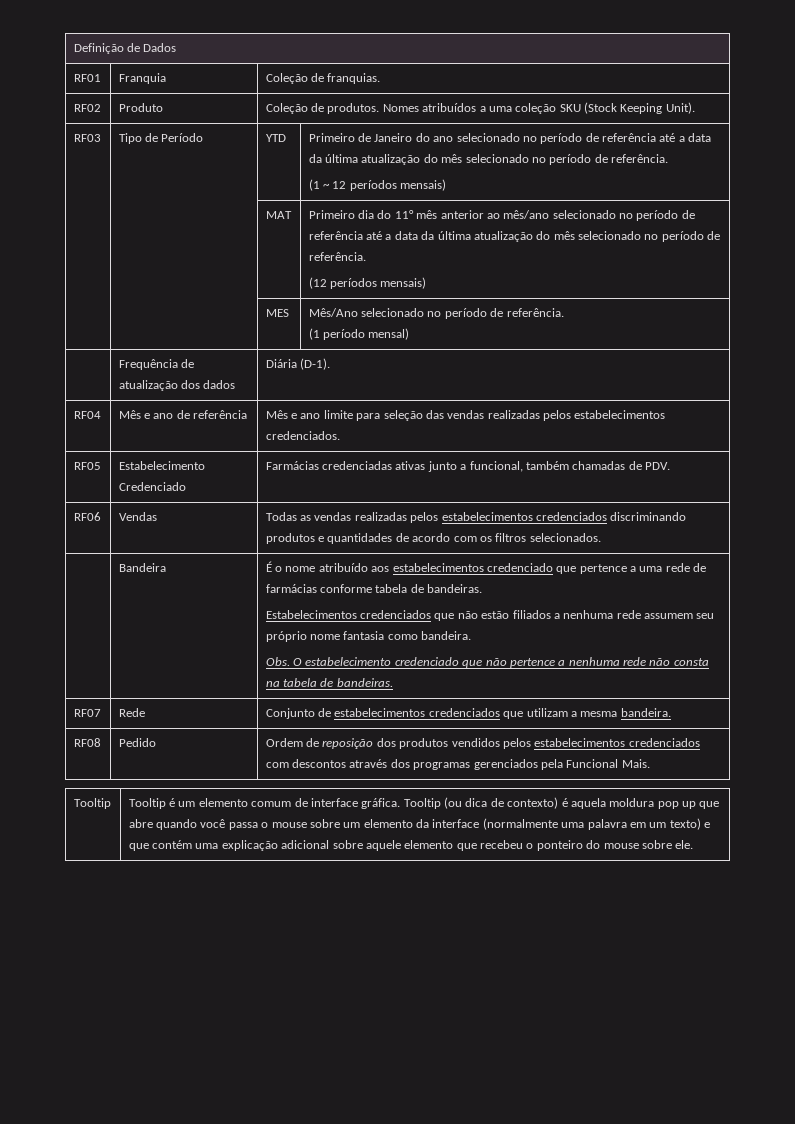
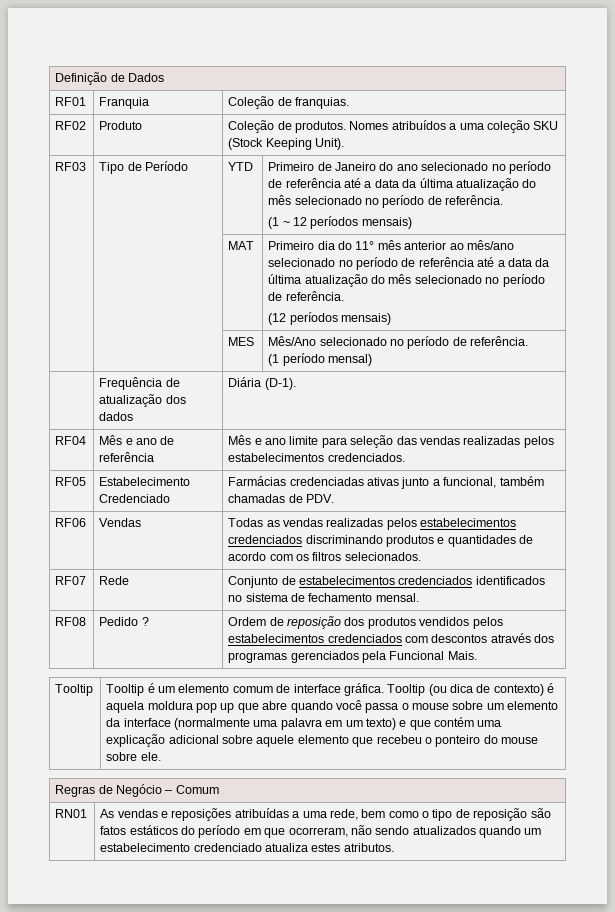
- Bandeira | É o nome atribuído aos estabelecimentos credenciado que pertence a uma rede de farmácias conforme tabela de bandeiras.
- Estabelecimentos credenciados que não estão filiados a nenhuma rede assumem seu próprio nome fantasia como bandeira.
- Obs. O estabelecimento credenciado que não pertence a nenhuma rede não consta na tabela de bandeiras.
- RF07 | Rede | Conjunto de estabelecimentos credenciados que utilizam a mesma bandeira.
+ RF07 | Rede | Conjunto de estabelecimentos credenciados identificados no sistema de fechamento mensal.
- RF08 | Pedido | Ordem de reposição dos produtos vendidos pelos estabelecimentos credenciados com descontos através dos programas gerenciados pela Funcional Mais.
+ RF08 | Pedido ? | Ordem de reposição dos produtos vendidos pelos estabelecimentos credenciados com descontos através dos programas gerenciados pela Funcional Mais.
+ Regras de Negócio – Comum
+ RN01 | As vendas e reposições atribuídas a uma rede, bem como o tipo de reposição são fatos estáticos do período em que ocorreram, não sendo atualizados quando um estabelecimento credenciado atualiza estes atributos.

